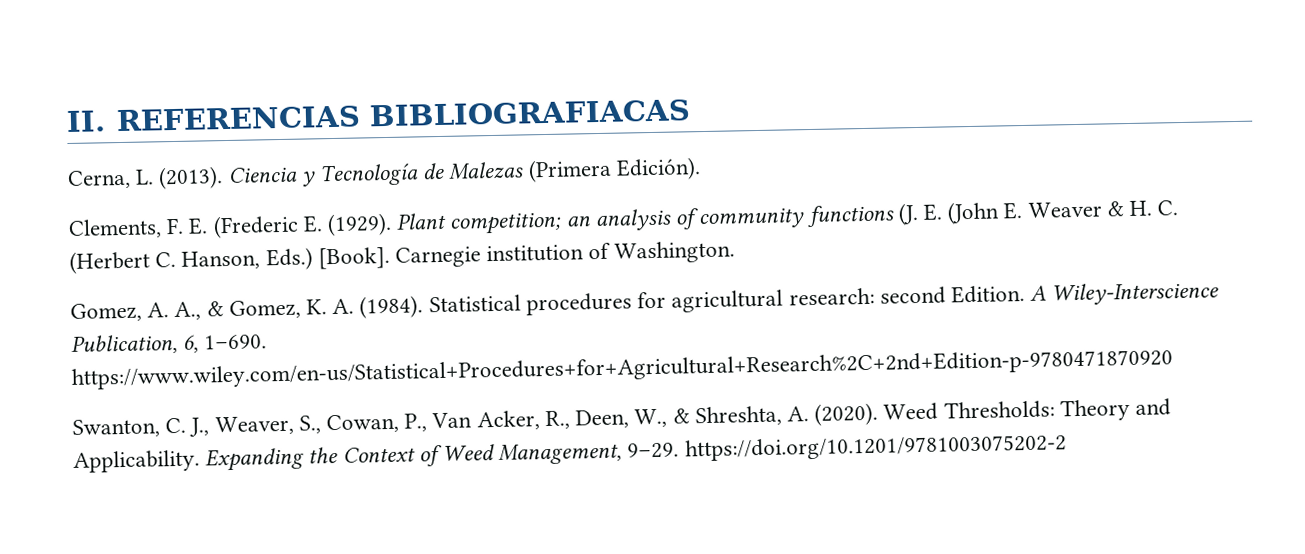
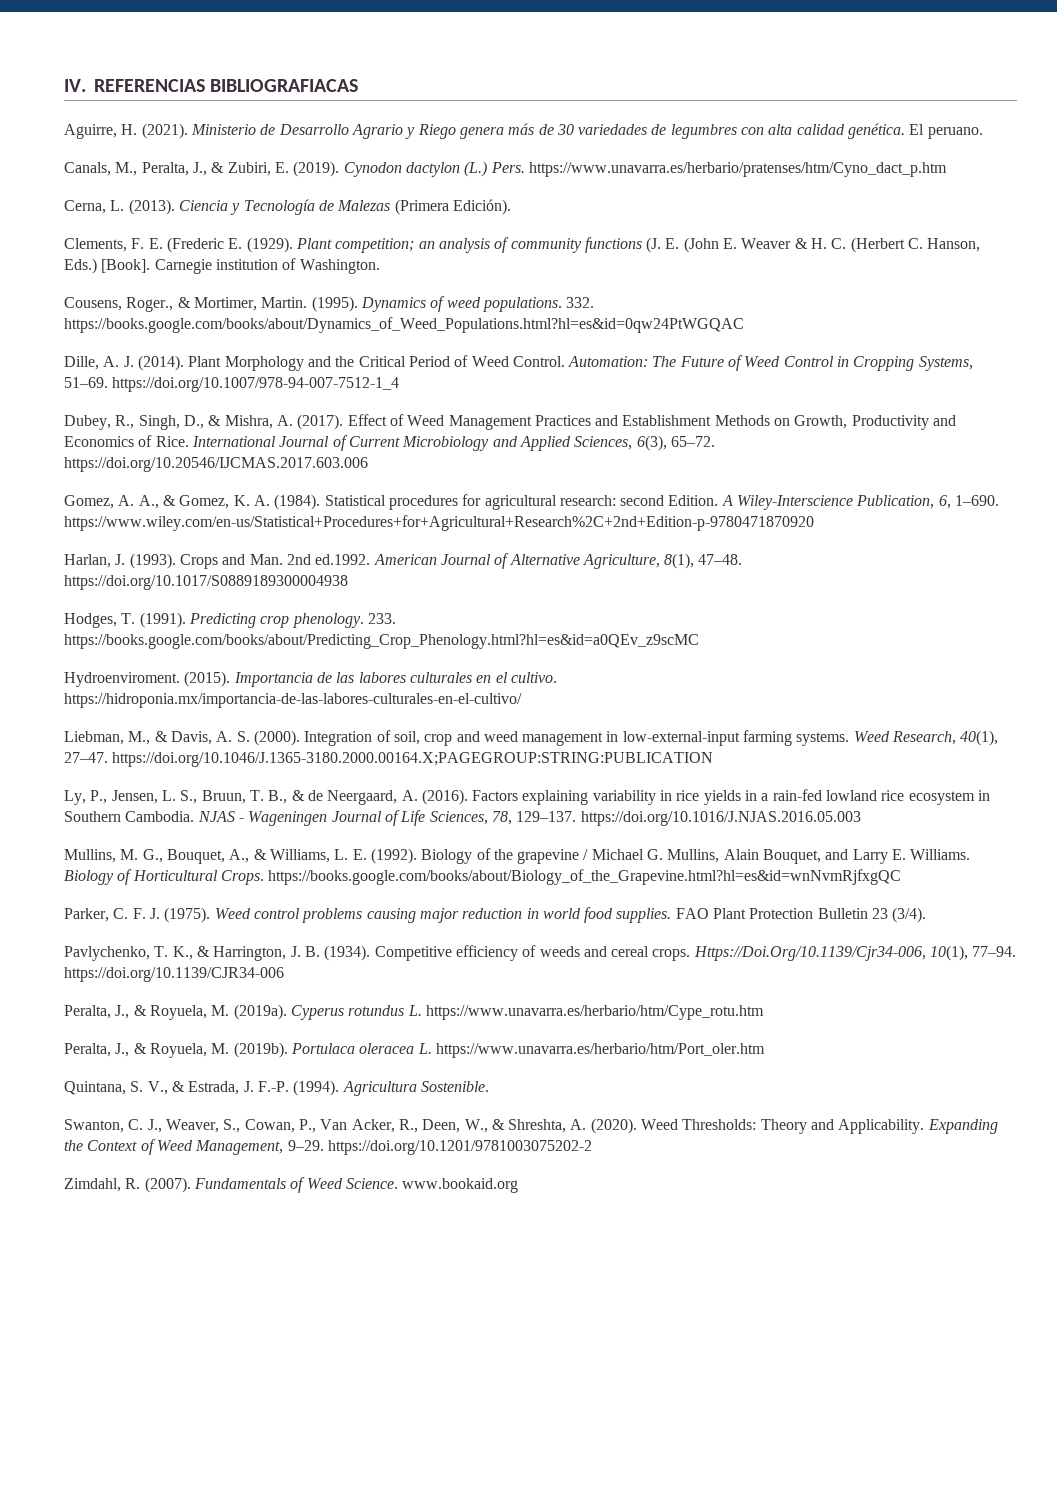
- II. REFERENCIAS BIBLIOGRAFIACAS
+ IV. REFERENCIAS BIBLIOGRAFIACAS
+ Aguirre, H. (2021). Ministerio de Desarrollo Agrario y Riego genera más de 30 variedades de legumbres con alta calidad genética. El peruano.
+ Canals, M., Peralta, J., & Zubiri, E. (2019). Cynodon dactylon (L.) Pers. https://www.unavarra.es/herbario/pratenses/htm/Cyno_dact_p.htm
+ Cousens, Roger., & Mortimer, Martin. (1995). Dynamics of weed populations. 332. https://books.google.com/books/about/Dynamics_of_Weed_Populations.html?hl=es&id=0qw24PtWGQAC
+ Dille, A. J. (2014). Plant Morphology and the Critical Period of Weed Control. Automation: The Future of Weed Control in Cropping Systems, 51–69. https://doi.org/10.1007/978-94-007-7512-1_4
+ Dubey, R., Singh, D., & Mishra, A. (2017). Effect of Weed Management Practices and Establishment Methods on Growth, Productivity and Economics of Rice. International Journal of Current Microbiology and Applied Sciences, 6(3), 65–72. https://doi.org/10.20546/IJCMAS.2017.603.006
+ Harlan, J. (1993). Crops and Man. 2nd ed.1992. American Journal of Alternative Agriculture, 8(1), 47–48. https://doi.org/10.1017/S0889189300004938
+ Hodges, T. (1991). Predicting crop phenology. 233. https://books.google.com/books/about/Predicting_Crop_Phenology.html?hl=es&id=a0QEv_z9scMC
+ Hydroenviroment. (2015). Importancia de las labores culturales en el cultivo. https://hidroponia.mx/importancia-de-las-labores-culturales-en-el-cultivo/
+ Liebman, M., & Davis, A. S. (2000). Integration of soil, crop and weed management in low-external-input farming systems. Weed Research, 40(1), 27–47. https://doi.org/10.1046/J.1365-3180.2000.00164.X;PAGEGROUP:STRING:PUBLICATION
+ Ly, P., Jensen, L. S., Bruun, T. B., & de Neergaard, A. (2016). Factors explaining variability in rice yields in a rain-fed lowland rice ecosystem in Southern Cambodia. NJAS - Wageningen Journal of Life Sciences, 78, 129–137. https://doi.org/10.1016/J.NJAS.2016.05.003
+ Mullins, M. G., Bouquet, A., & Williams, L. E. (1992). Biology of the grapevine / Michael G. Mullins, Alain Bouquet, and Larry E. Williams. Biology of Horticultural Crops. https://books.google.com/books/about/Biology_of_the_Grapevine.html?hl=es&id=wnNvmRjfxgQC
+ Parker, C. F. J. (1975). Weed control problems causing major reduction in world food supplies. FAO Plant Protection Bulletin 23 (3/4).
+ Pavlychenko, T. K., & Harrington, J. B. (1934). Competitive efficiency of weeds and cereal crops. Https://Doi.Org/10.1139/Cjr34-006, 10(1), 77–94. https://doi.org/10.1139/CJR34-006
+ Peralta, J., & Royuela, M. (2019a). Cyperus rotundus L. https://www.unavarra.es/herbario/htm/Cype_rotu.htm
+ Peralta, J., & Royuela, M. (2019b). Portulaca oleracea L. https://www.unavarra.es/herbario/htm/Port_oler.htm
+ Quintana, S. V., & Estrada, J. F.-P. (1994). Agricultura Sostenible.
+ Zimdahl, R. (2007). Fundamentals of Weed Science. www.bookaid.org

